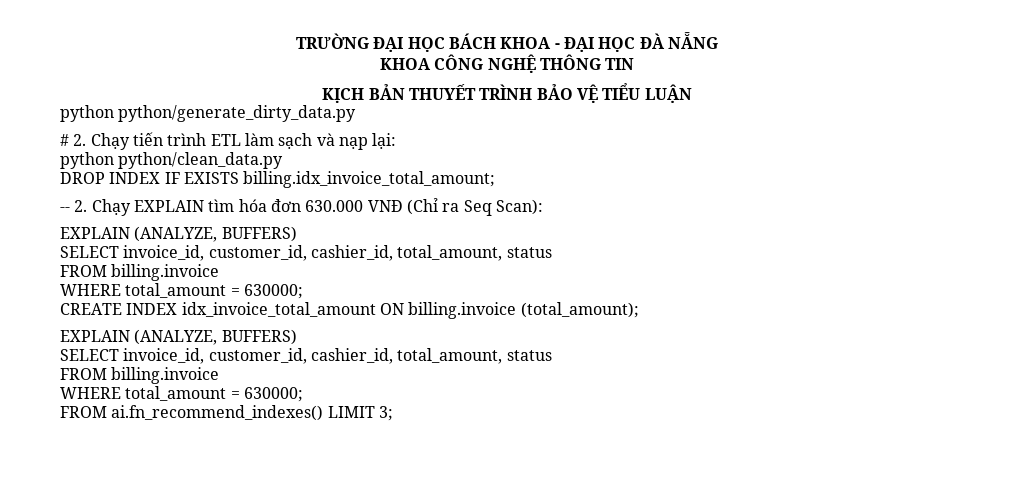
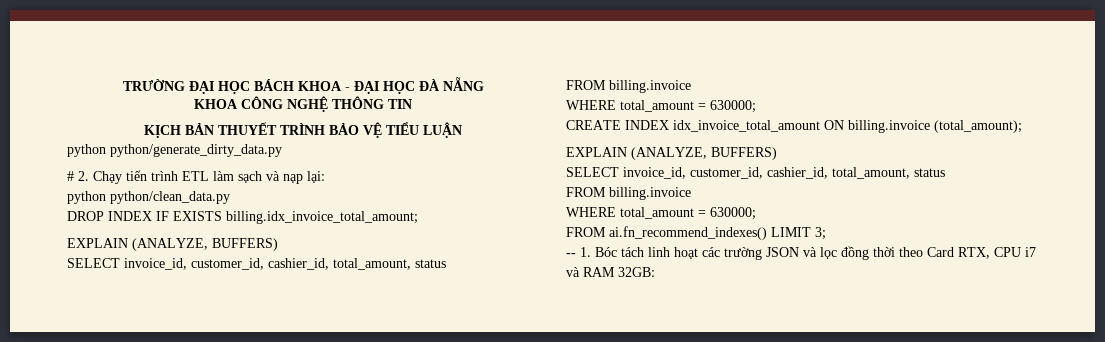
- -- 2. Chạy EXPLAIN tìm hóa đơn 630.000 VNĐ (Chỉ ra Seq Scan):
+ -- 1. Bóc tách linh hoạt các trường JSON và lọc đồng thời theo Card RTX, CPU i7 và RAM 32GB:

